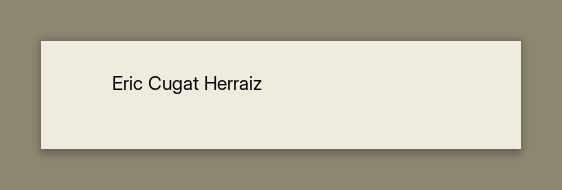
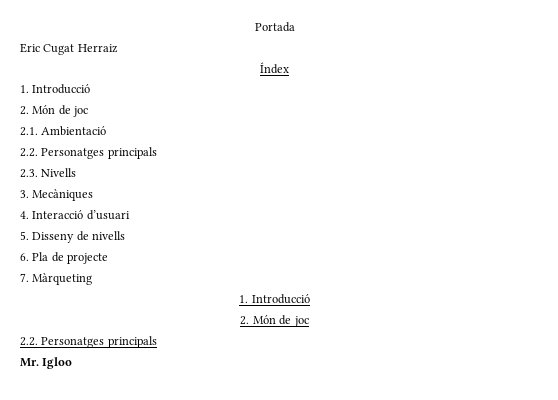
+ Portada
+ Índex
+ 1. Introducció
+ 2. Món de joc
+ 2.1. Ambientació
+ 2.2. Personatges principals
+ 2.3. Nivells
+ 3. Mecàniques
+ 4. Interacció d’usuari
+ 5. Disseny de nivells
+ 6. Pla de projecte
+ 7. Màrqueting
+ 1. Introducció
+ 2. Món de joc
+ 2.2. Personatges principals
+ Mr. Igloo

